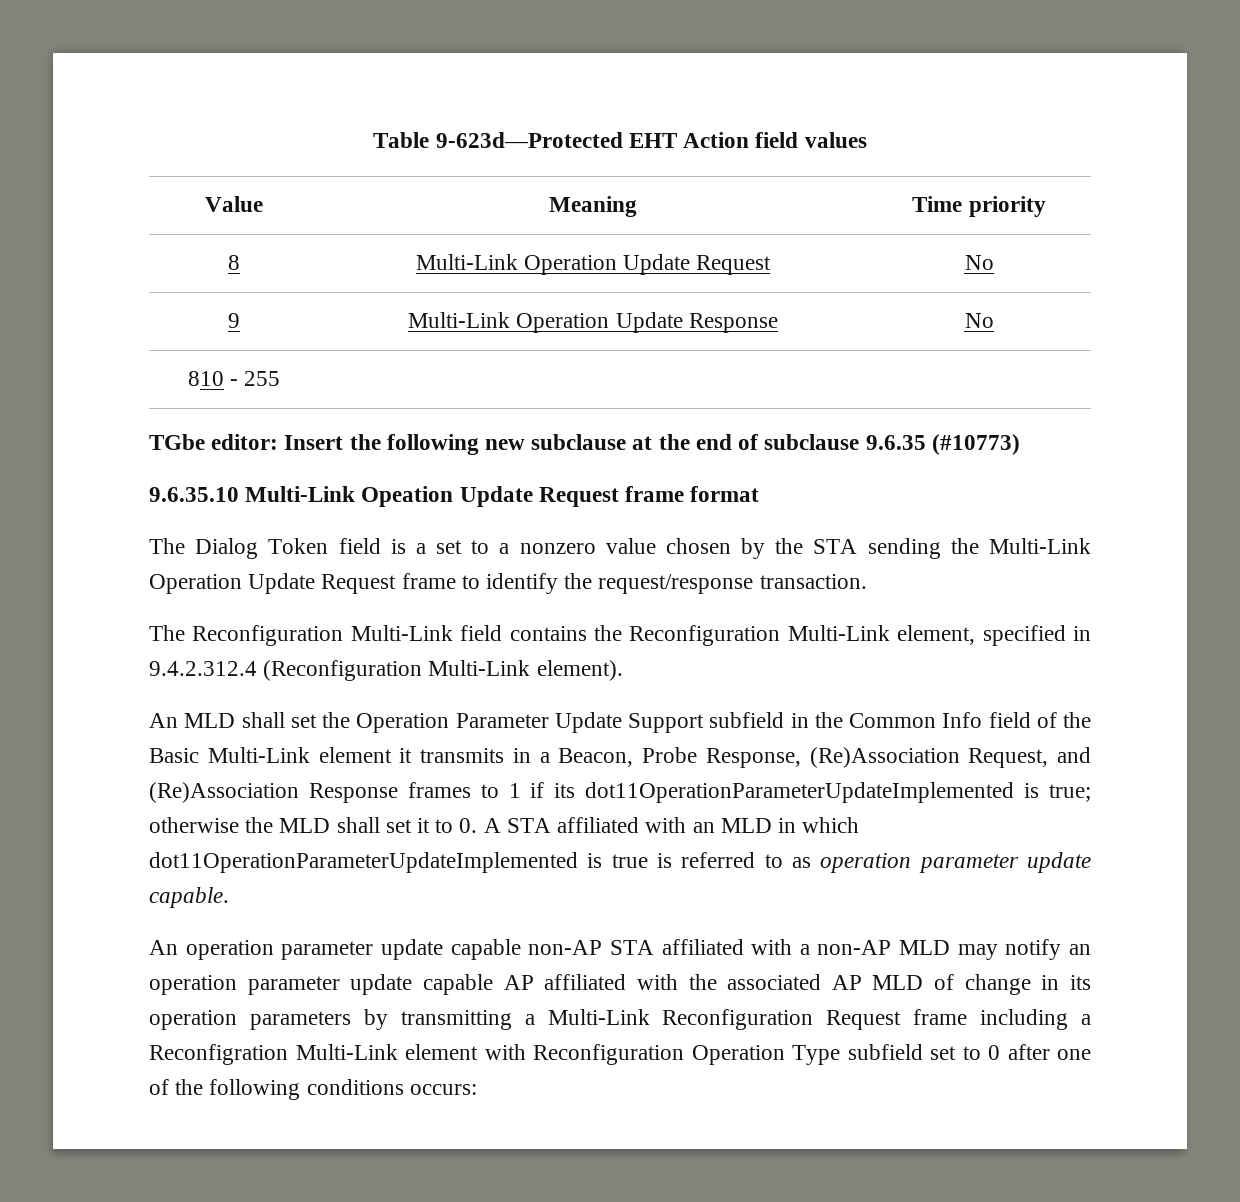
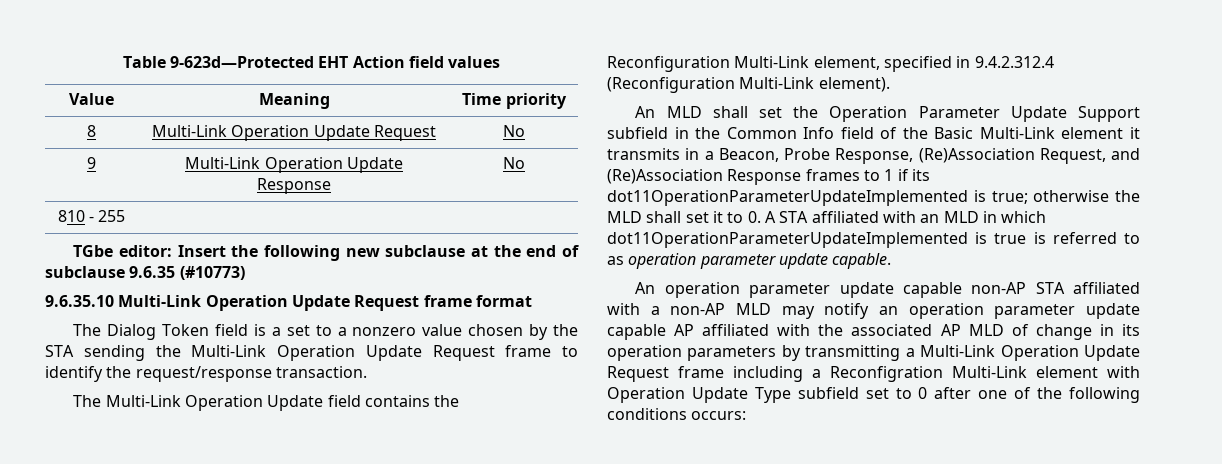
- 9.6.35.10 Multi-Link Opeation Update Request frame format
+ 9.6.35.10 Multi-Link Operation Update Request frame format
- The Reconfiguration Multi-Link field contains the Reconfiguration Multi-Link element, specified in 9.4.2.312.4 (Reconfiguration Multi-Link element).
+ The Multi-Link Operation Update field contains the Reconfiguration Multi-Link element, specified in 9.4.2.312.4 (Reconfiguration Multi-Link element).
- An operation parameter update capable non-AP STA affiliated with a non-AP MLD may notify an operation parameter update capable AP affiliated with the associated AP MLD of change in its operation parameters by transmitting a Multi-Link Reconfiguration Request frame including a Reconfigration Multi-Link element with Reconfiguration Operation Type subfield set to 0 after one of the following conditions occurs:
+ An operation parameter update capable non-AP STA affiliated with a non-AP MLD may notify an operation parameter update capable AP affiliated with the associated AP MLD of change in its operation parameters by transmitting a Multi-Link Operation Update Request frame including a Reconfigration Multi-Link element with Operation Update Type subfield set to 0 after one of the following conditions occurs:

